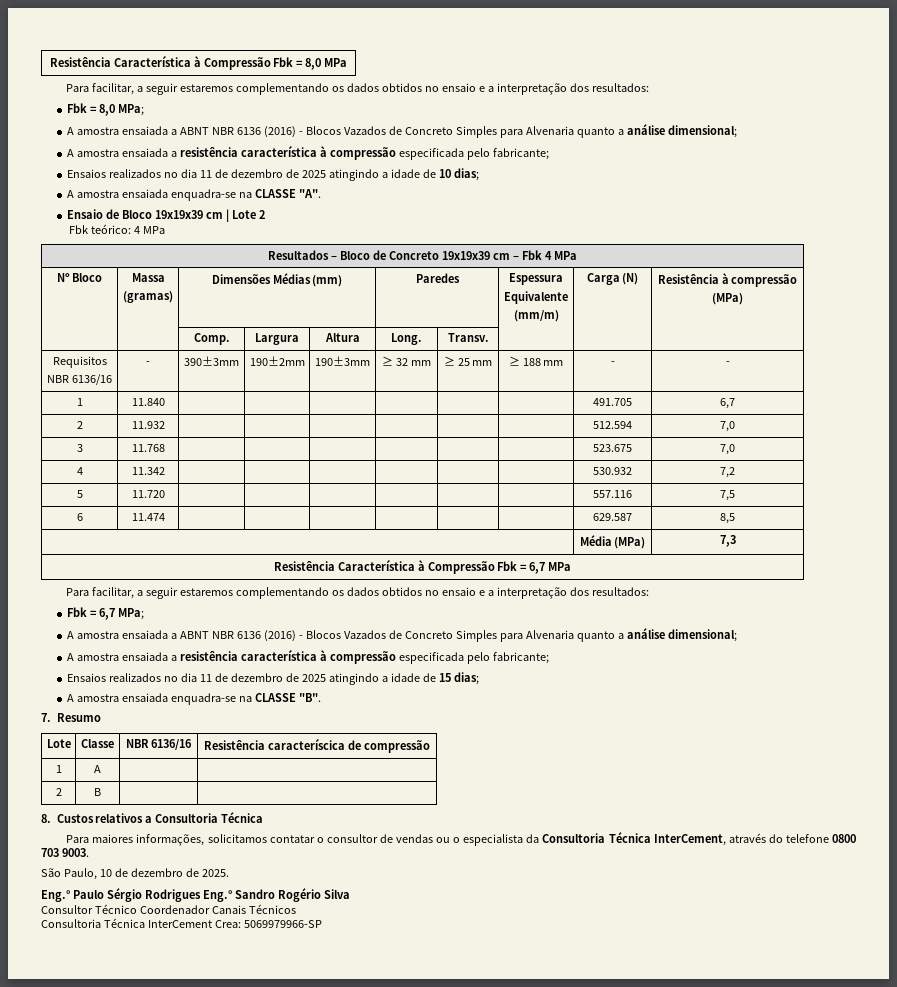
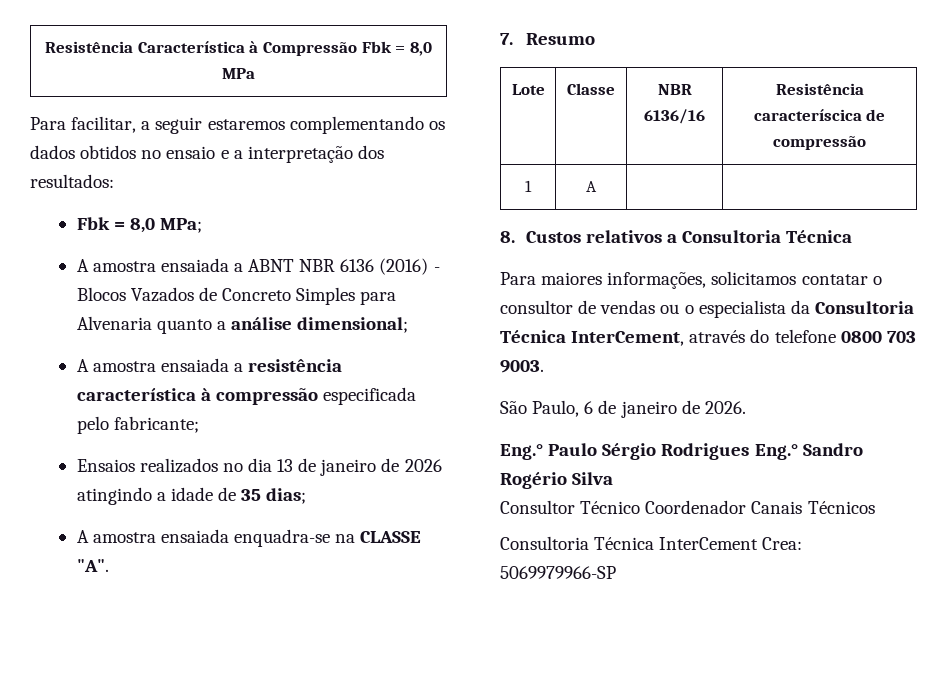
- Ensaios realizados no dia 11 de dezembro de 2025 atingindo a idade de 10 dias;
+ Ensaios realizados no dia 13 de janeiro de 2026 atingindo a idade de 35 dias;
- Ensaio de Bloco 19x19x39 cm | Lote 2
- Fbk teórico: 4 MPa
- Resultados – Bloco de Concreto 19x19x39 cm – Fbk 4 MPa
- Nº Bloco | Massa
- (gramas) | Dimensões Médias (mm) | Paredes | Espessura
- Equivalente
- (mm/m) | Carga (N) | Resistência à compressão
- (MPa)
- | | Comp. | Largura | Altura | Long. | Transv. | | |
- Requisitos
- NBR 6136/16 | - | 390±3mm | 190±2mm | 190±3mm | ≥ 32 mm | ≥ 25 mm | ≥ 188 mm | - | -
- 1 | 11.840 | | | | | | | 491.705 | 6,7
- 2 | 11.932 | | | | | | | 512.594 | 7,0
- 3 | 11.768 | | | | | | | 523.675 | 7,0
- 4 | 11.342 | | | | | | | 530.932 | 7,2
- 5 | 11.720 | | | | | | | 557.116 | 7,5
- 6 | 11.474 | | | | | | | 629.587 | 8,5
- | Média (MPa) | 7,3
- Resistência Característica à Compressão Fbk = 6,7 MPa
- Para facilitar, a seguir estaremos complementando os dados obtidos no ensaio e a interpretação dos resultados:
- Fbk = 6,7 MPa;
- A amostra ensaiada a ABNT NBR 6136 (2016) - Blocos Vazados de Concreto Simples para Alvenaria quanto a análise dimensional;
- A amostra ensaiada a resistência característica à compressão especificada pelo fabricante;
- Ensaios realizados no dia 11 de dezembro de 2025 atingindo a idade de 15 dias;
- A amostra ensaiada enquadra-se na CLASSE "B".
- 2 | B | |
- São Paulo, 10 de dezembro de 2025.
+ São Paulo, 6 de janeiro de 2026.

